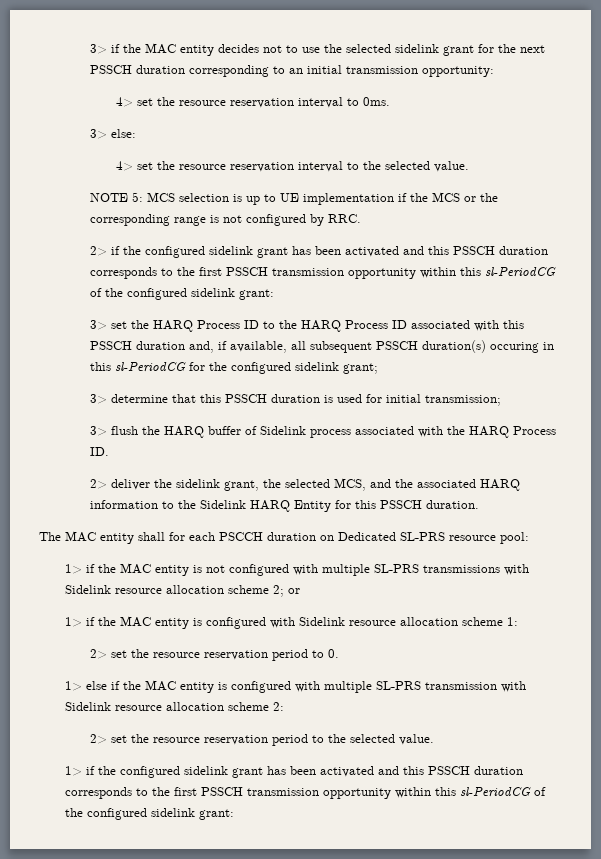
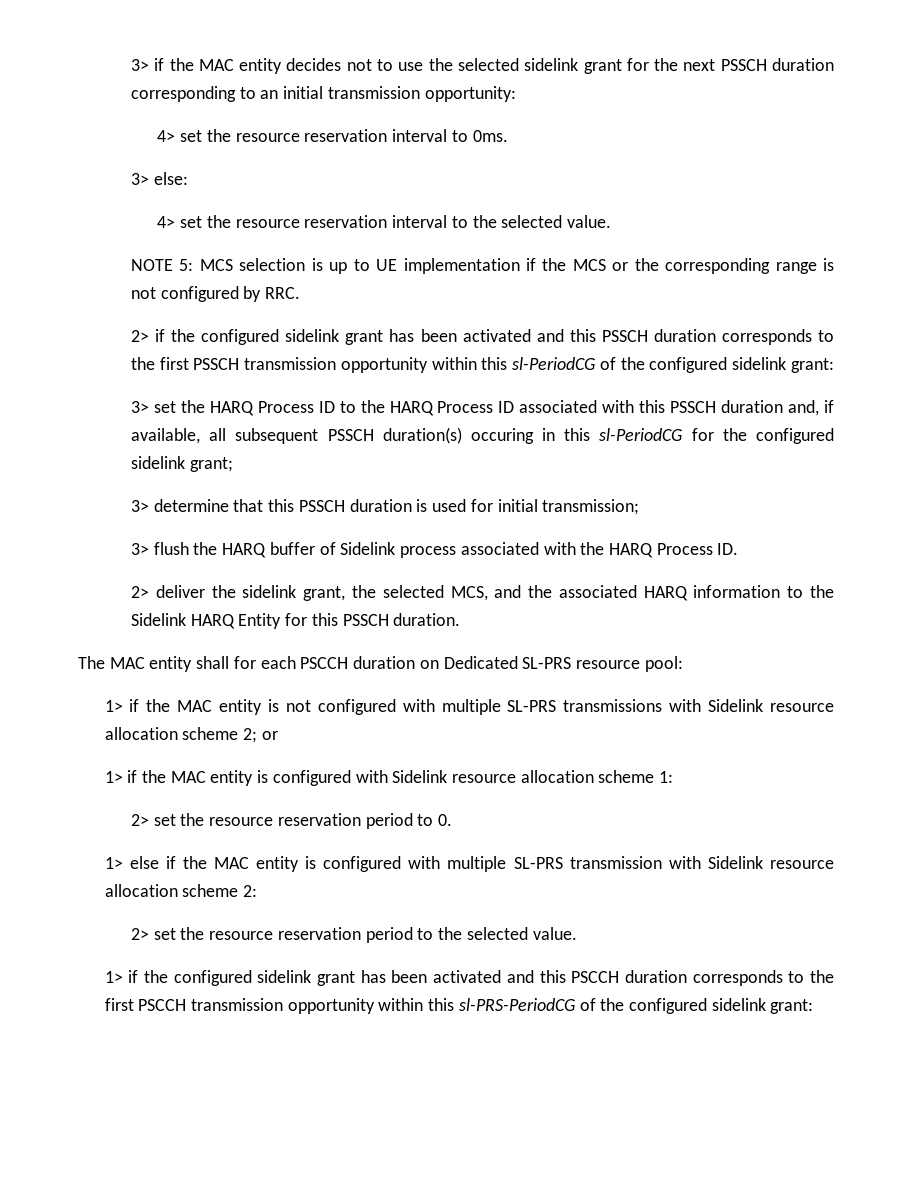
- 1> if the configured sidelink grant has been activated and this PSSCH duration corresponds to the first PSSCH transmission opportunity within this sl-PeriodCG of the configured sidelink grant:
+ 1> if the configured sidelink grant has been activated and this PSCCH duration corresponds to the first PSCCH transmission opportunity within this sl-PRS-PeriodCG of the configured sidelink grant:

